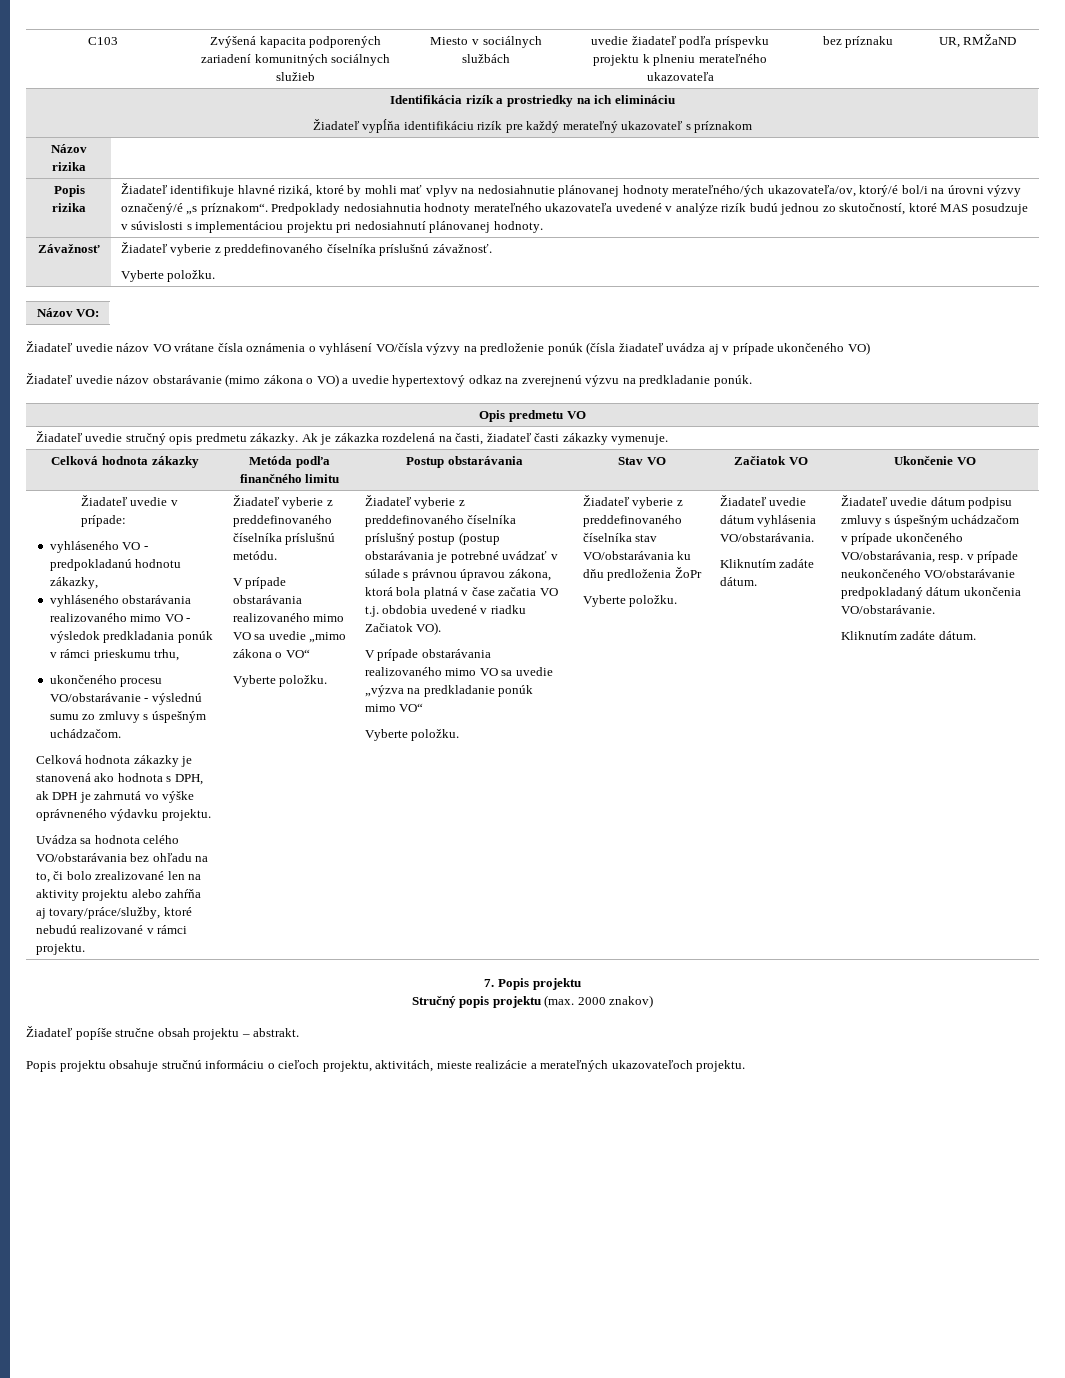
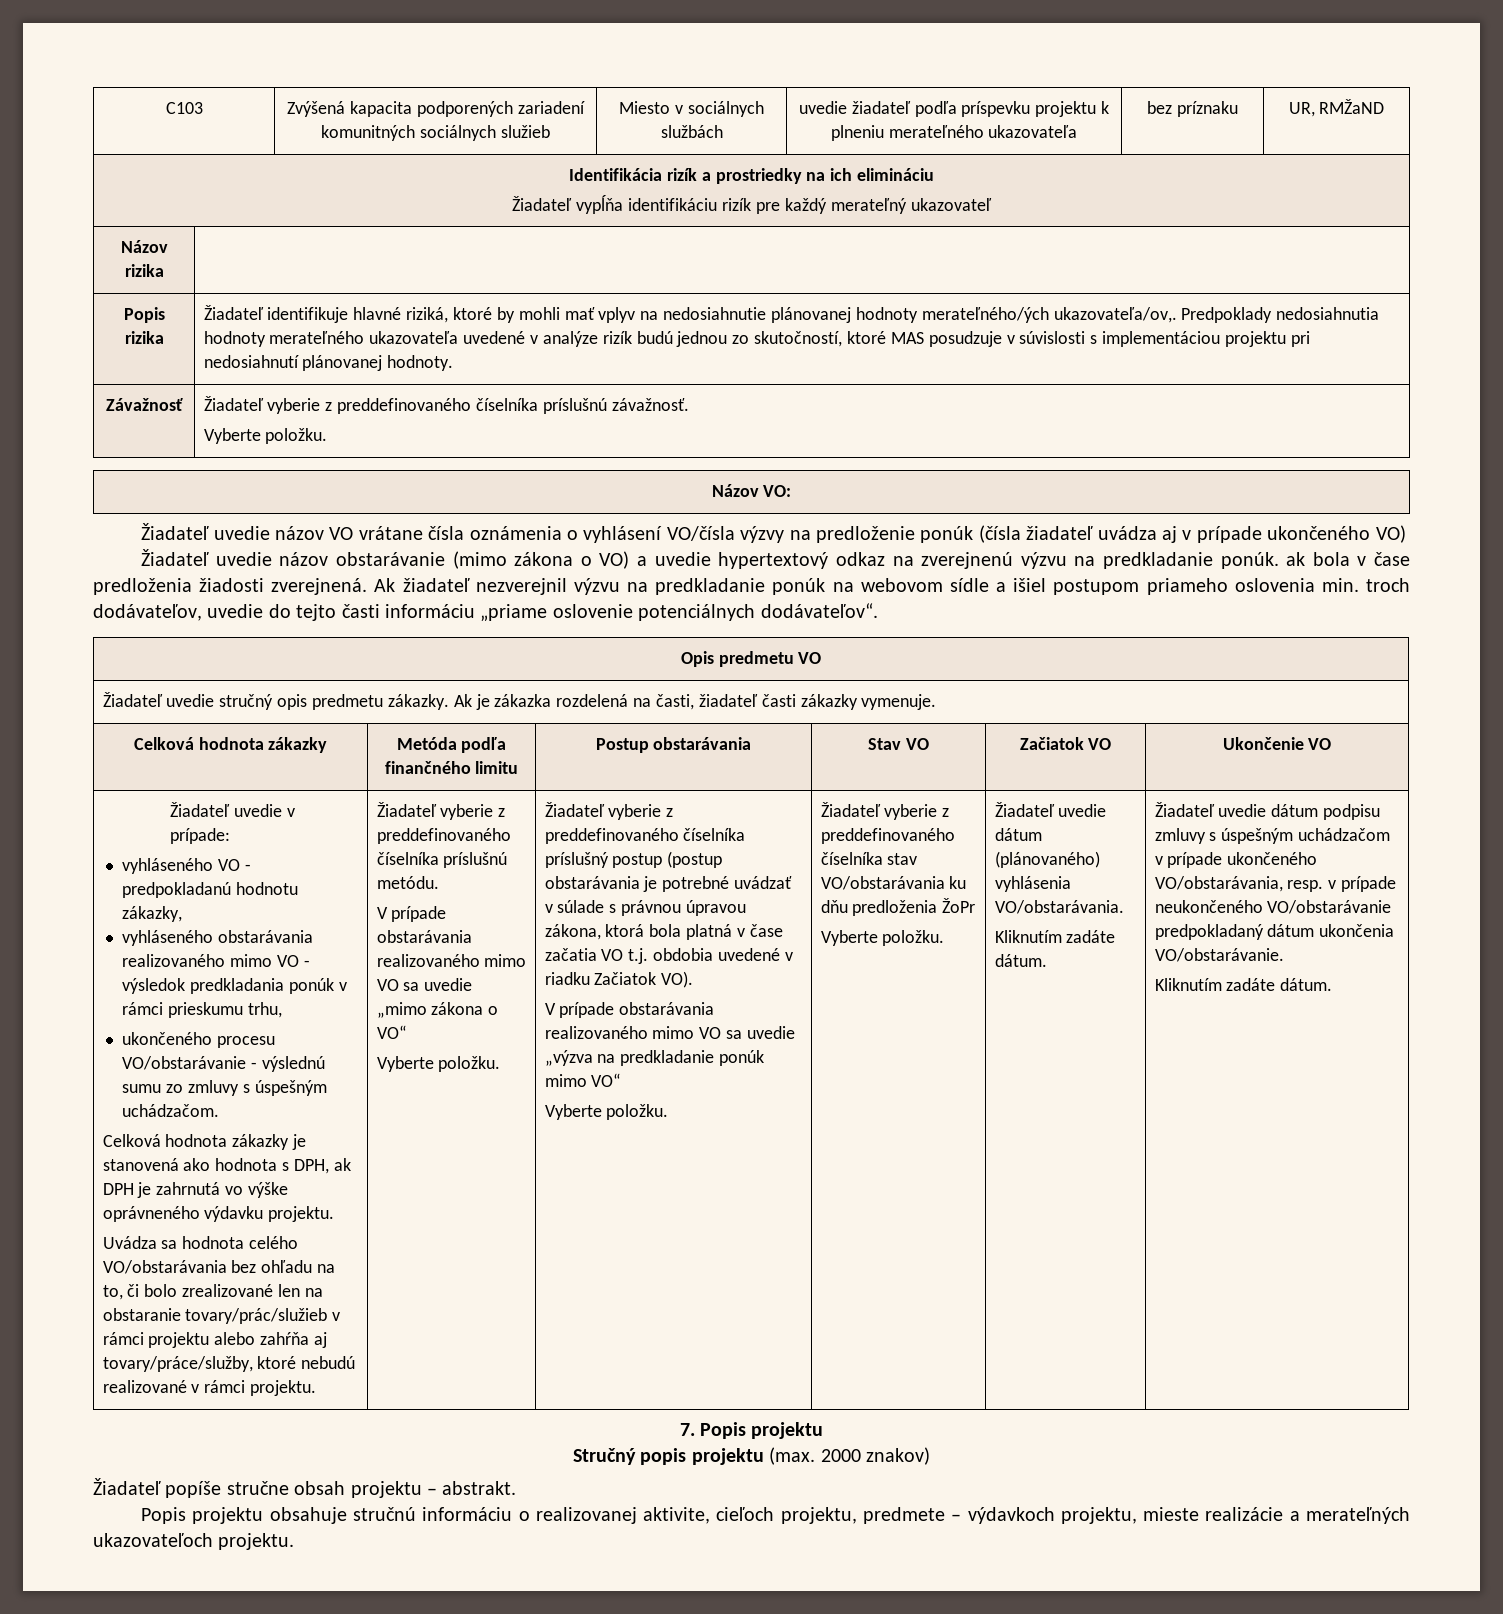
  Identifikácia rizík a prostriedky na ich elimináciu
- Žiadateľ vypĺňa identifikáciu rizík pre každý merateľný ukazovateľ s príznakom
+ Žiadateľ vypĺňa identifikáciu rizík pre každý merateľný ukazovateľ
- Žiadateľ identifikuje hlavné riziká, ktoré by mohli mať vplyv na nedosiahnutie plánovanej hodnoty merateľného/ých ukazovateľa/ov, ktorý/é bol/i na úrovni výzvy označený/é „s príznakom“.
+ Žiadateľ identifikuje hlavné riziká, ktoré by mohli mať vplyv na nedosiahnutie plánovanej hodnoty merateľného/ých ukazovateľa/ov,.
- Žiadateľ uvedie názov obstarávanie (mimo zákona o VO) a uvedie hypertextový odkaz na zverejnenú výzvu na predkladanie ponúk.
+ Žiadateľ uvedie názov obstarávanie (mimo zákona o VO) a uvedie hypertextový odkaz na zverejnenú výzvu na predkladanie ponúk. ak bola v čase predloženia žiadosti zverejnená. Ak žiadateľ nezverejnil výzvu na predkladanie ponúk na webovom sídle a išiel postupom priameho oslovenia min. troch dodávateľov, uvedie do tejto časti informáciu „priame oslovenie potenciálnych dodávateľov“.
- Uvádza sa hodnota celého VO/obstarávania bez ohľadu na to, či bolo zrealizované len na aktivity projektu alebo zahŕňa aj tovary/práce/služby, ktoré nebudú realizované v rámci projektu.
+ Uvádza sa hodnota celého VO/obstarávania bez ohľadu na to, či bolo zrealizované len na obstaranie tovary/prác/služieb v rámci projektu alebo zahŕňa aj tovary/práce/služby, ktoré nebudú realizované v rámci projektu.
- Žiadateľ uvedie dátum vyhlásenia VO/obstarávania.
+ Žiadateľ uvedie dátum (plánovaného) vyhlásenia VO/obstarávania.
- Popis projektu obsahuje stručnú informáciu o cieľoch projektu, aktivitách, mieste realizácie a merateľných ukazovateľoch projektu.
+ Popis projektu obsahuje stručnú informáciu o realizovanej aktivite, cieľoch projektu, predmete – výdavkoch projektu, mieste realizácie a merateľných ukazovateľoch projektu.

